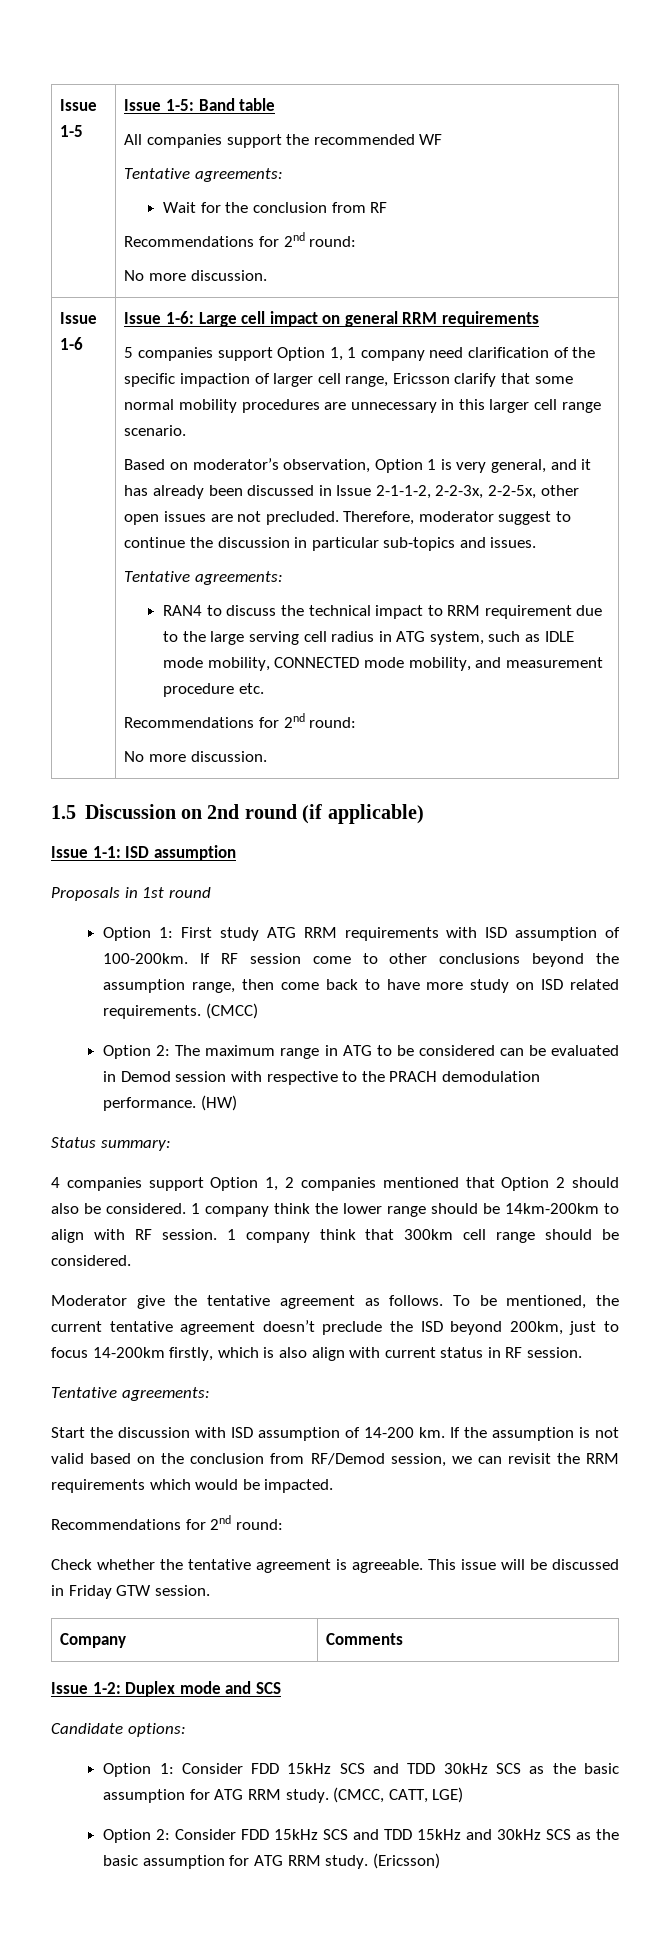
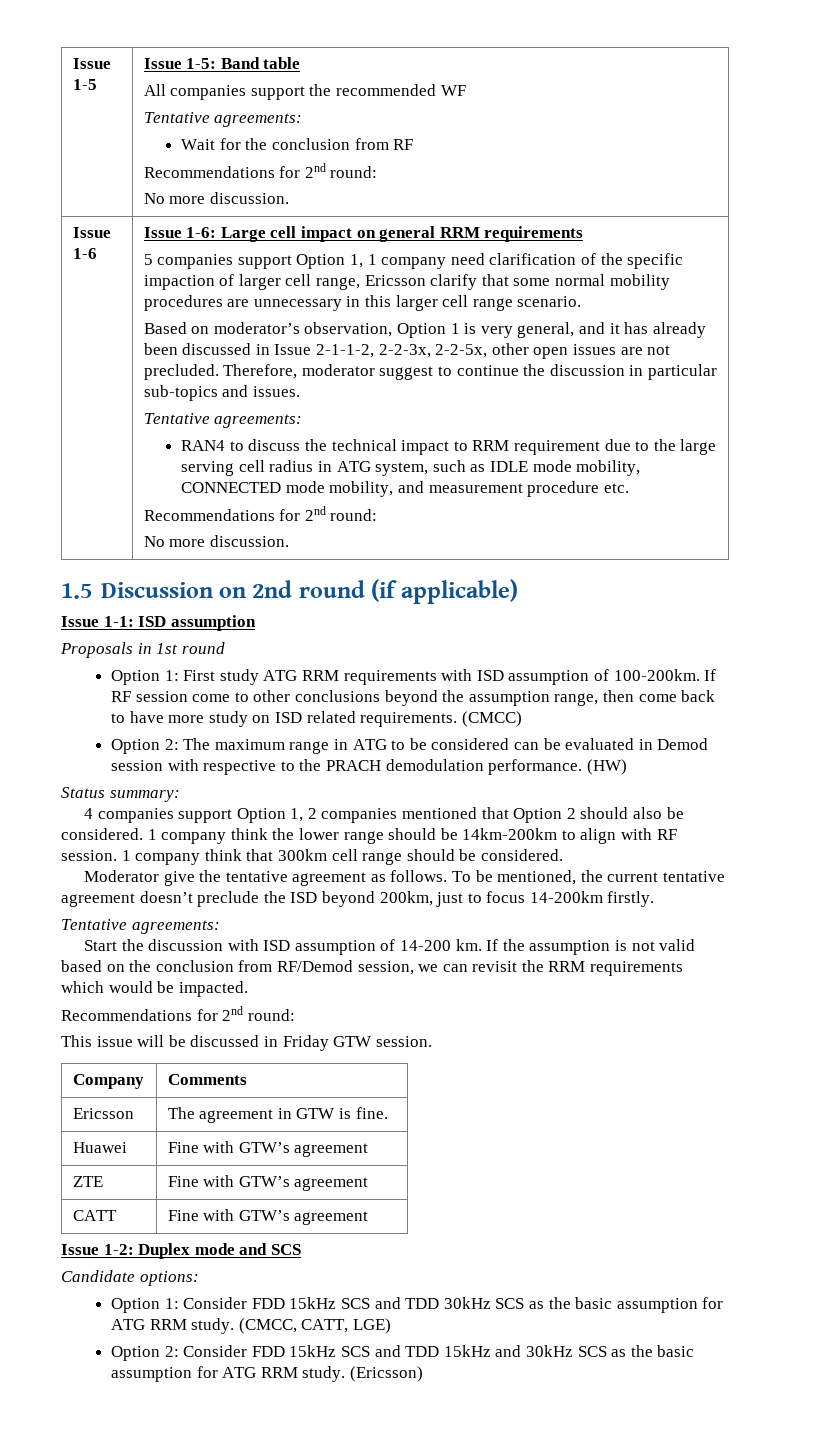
- To be mentioned, the current tentative agreement doesn’t preclude the ISD beyond 200km, just to focus 14-200km firstly, which is also align with current status in RF session.
+ To be mentioned, the current tentative agreement doesn’t preclude the ISD beyond 200km, just to focus 14-200km firstly.
- Check whether the tentative agreement is agreeable.
+ Ericsson | The agreement in GTW is fine.
+ Huawei | Fine with GTW’s agreement
+ ZTE | Fine with GTW’s agreement
+ CATT | Fine with GTW’s agreement

